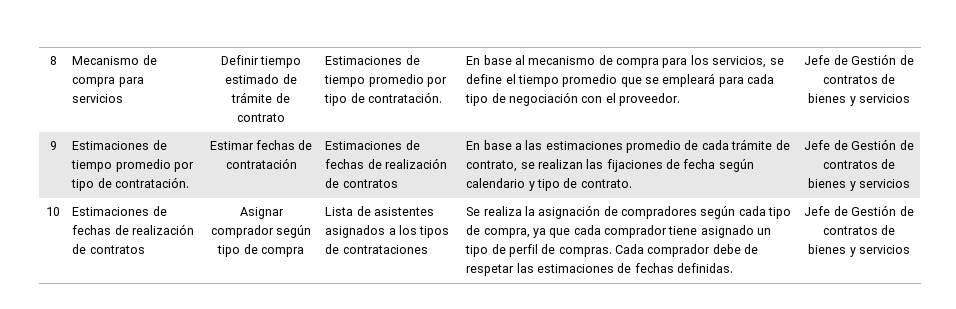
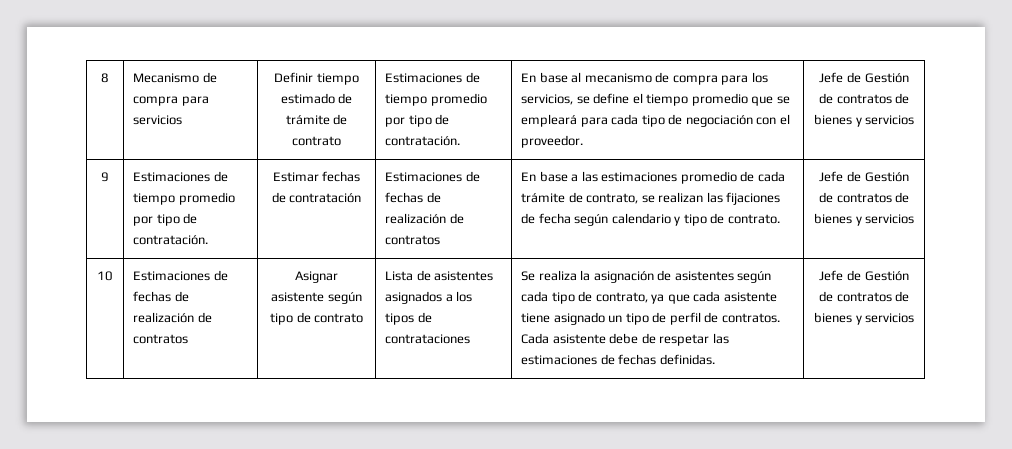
- Asignar comprador según tipo de compra
+ Asignar asistente según tipo de contrato
- Se realiza la asignación de compradores según cada tipo de compra, ya que cada comprador tiene asignado un tipo de perfil de compras. Cada comprador debe de respetar las estimaciones de fechas definidas.
+ Se realiza la asignación de asistentes según cada tipo de contrato, ya que cada asistente tiene asignado un tipo de perfil de contratos. Cada asistente debe de respetar las estimaciones de fechas definidas.

